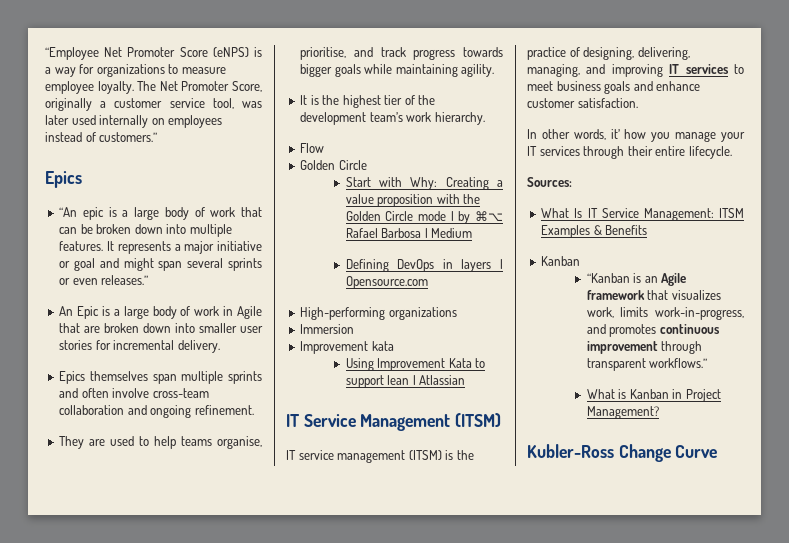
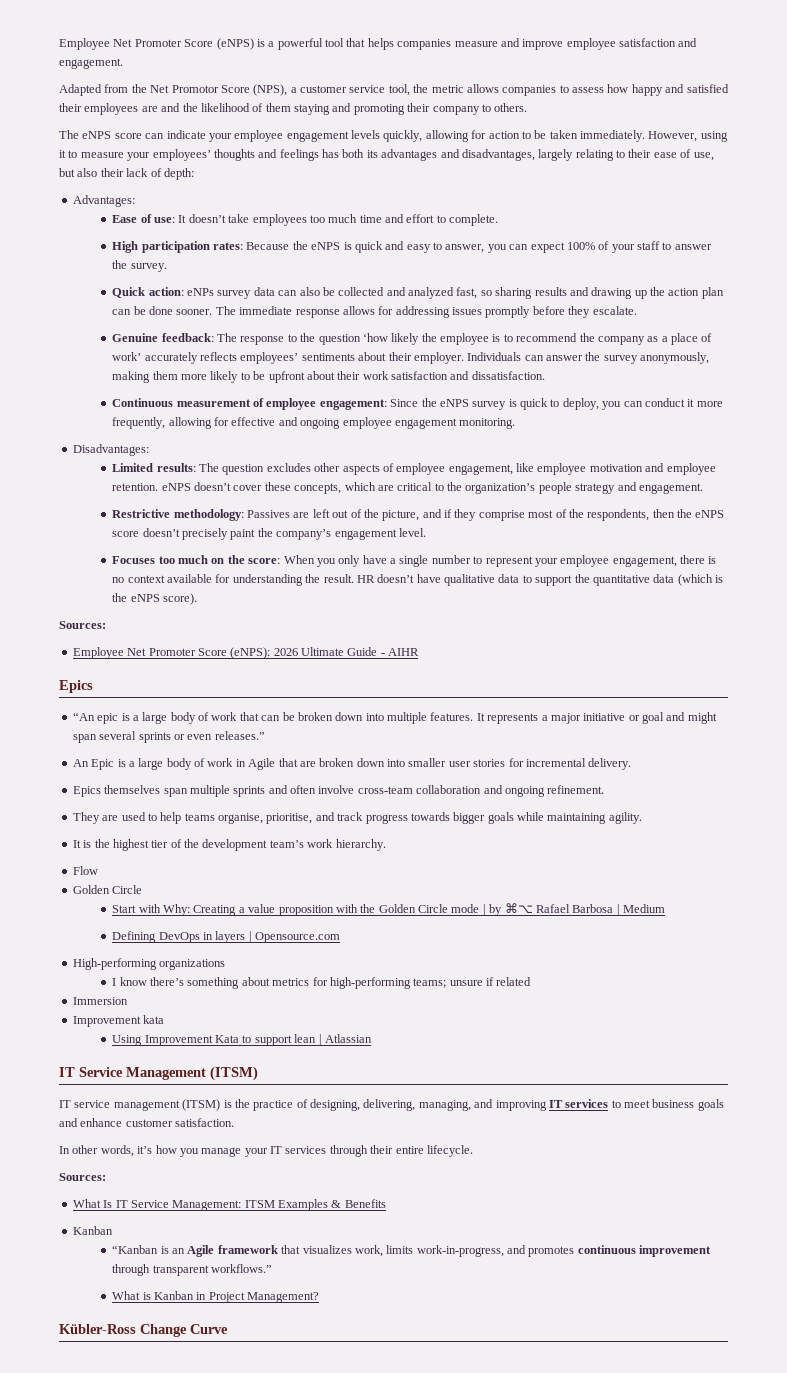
- “Employee Net Promoter Score (eNPS) is a way for organizations to measure employee loyalty. The Net Promoter Score, originally a customer service tool, was later used internally on employees instead of customers.”
+ Employee Net Promoter Score (eNPS) is a powerful tool that helps companies measure and improve employee satisfaction and engagement.
+ Adapted from the Net Promotor Score (NPS), a customer service tool, the metric allows companies to assess how happy and satisfied their employees are and the likelihood of them staying and promoting their company to others.
+ The eNPS score can indicate your employee engagement levels quickly, allowing for action to be taken immediately. However, using it to measure your employees’ thoughts and feelings has both its advantages and disadvantages, largely relating to their ease of use, but also their lack of depth:
+ Advantages:
+ Ease of use: It doesn’t take employees too much time and effort to complete.
+ High participation rates: Because the eNPS is quick and easy to answer, you can expect 100% of your staff to answer the survey.
+ Quick action: eNPs survey data can also be collected and analyzed fast, so sharing results and drawing up the action plan can be done sooner. The immediate response allows for addressing issues promptly before they escalate.
+ Genuine feedback: The response to the question ‘how likely the employee is to recommend the company as a place of work’ accurately reflects employees’ sentiments about their employer. Individuals can answer the survey anonymously, making them more likely to be upfront about their work satisfaction and dissatisfaction.
+ Continuous measurement of employee engagement: Since the eNPS survey is quick to deploy, you can conduct it more frequently, allowing for effective and ongoing employee engagement monitoring.
+ Disadvantages:
+ Limited results: The question excludes other aspects of employee engagement, like employee motivation and employee retention. eNPS doesn’t cover these concepts, which are critical to the organization’s people strategy and engagement.
+ Restrictive methodology: Passives are left out of the picture, and if they comprise most of the respondents, then the eNPS score doesn’t precisely paint the company’s engagement level.
+ Focuses too much on the score: When you only have a single number to represent your employee engagement, there is no context available for understanding the result. HR doesn’t have qualitative data to support the quantitative data (which is the eNPS score).
+ Sources:
+ Employee Net Promoter Score (eNPS): 2026 Ultimate Guide - AIHR
+ I know there’s something about metrics for high-performing teams; unsure if related
- In other words, it’ how you manage your IT services through their entire lifecycle.
+ In other words, it’s how you manage your IT services through their entire lifecycle.
- Kubler-Ross Change Curve
+ Kübler-Ross Change Curve

